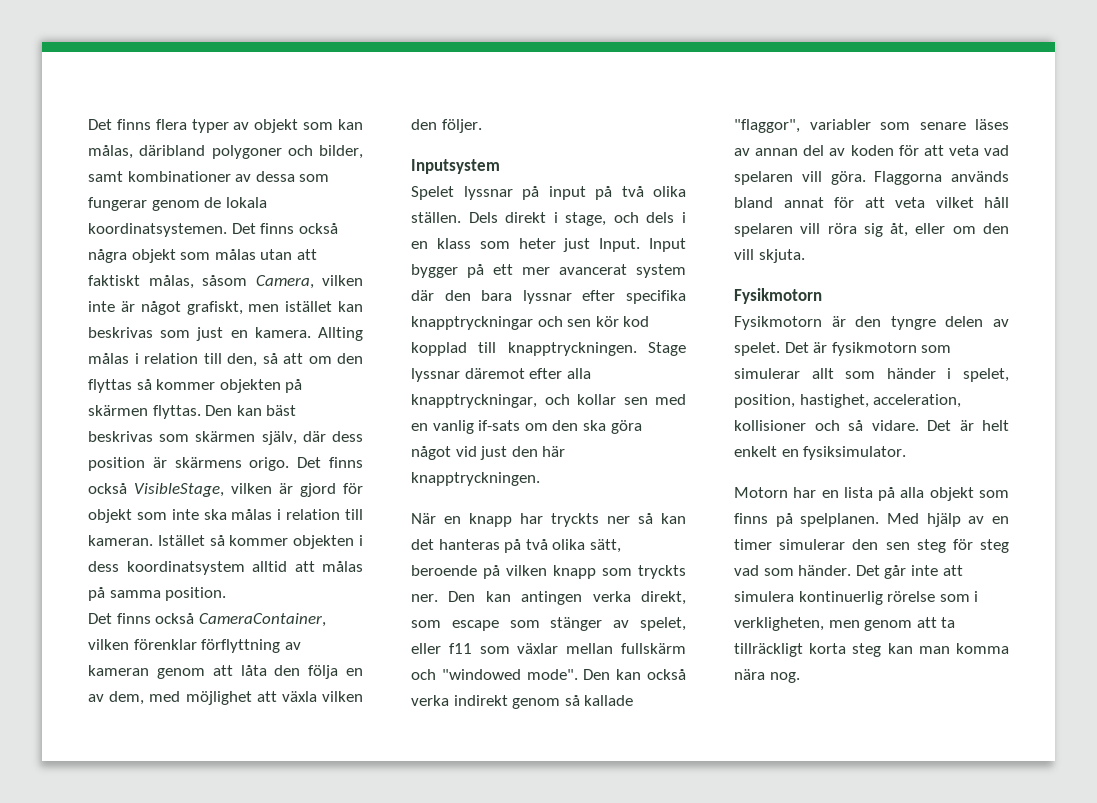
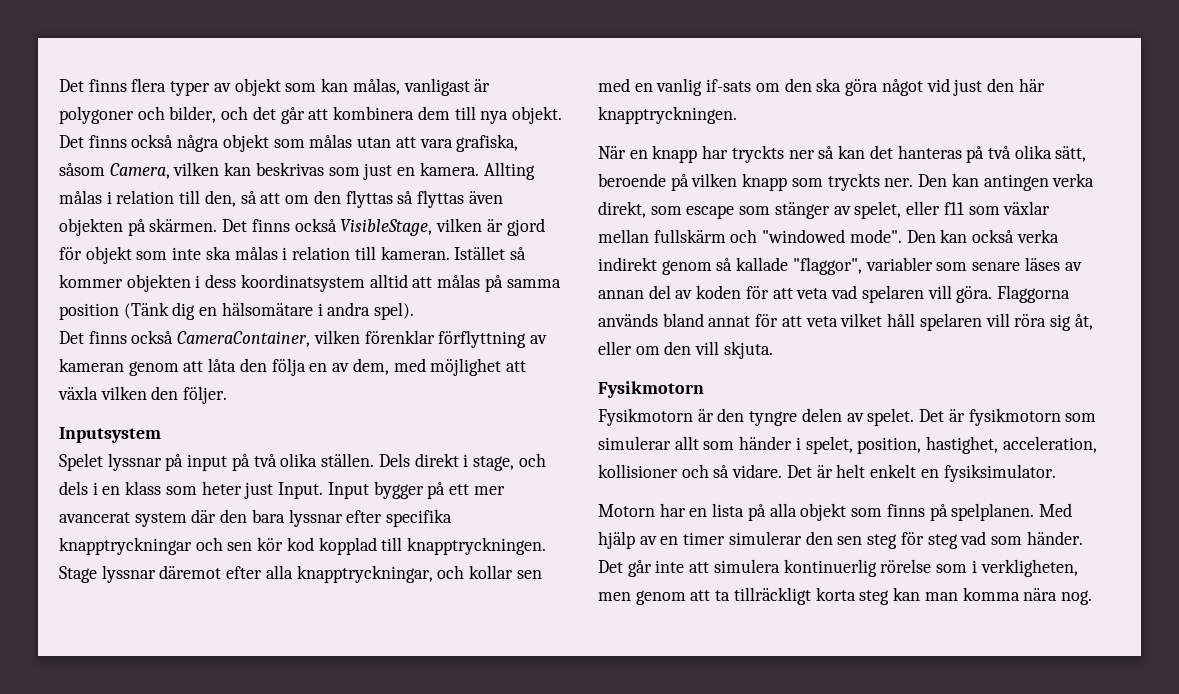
- Det finns flera typer av objekt som kan målas, däribland polygoner och bilder, samt kombinationer av dessa som fungerar genom de lokala koordinatsystemen.
+ Det finns flera typer av objekt som kan målas, vanligast är polygoner och bilder, och det går att kombinera dem till nya objekt.
- Det finns också några objekt som målas utan att faktiskt målas, såsom Camera, vilken inte är något grafiskt, men istället kan beskrivas som just en kamera.
+ Det finns också några objekt som målas utan att vara grafiska, såsom Camera, vilken kan beskrivas som just en kamera.
- Allting målas i relation till den, så att om den flyttas så kommer objekten på skärmen flyttas. Den kan bäst beskrivas som skärmen själv, där dess position är skärmens origo.
+ Allting målas i relation till den, så att om den flyttas så flyttas även objekten på skärmen.
- Istället så kommer objekten i dess koordinatsystem alltid att målas på samma position.
+ Istället så kommer objekten i dess koordinatsystem alltid att målas på samma position (Tänk dig en hälsomätare i andra spel).

